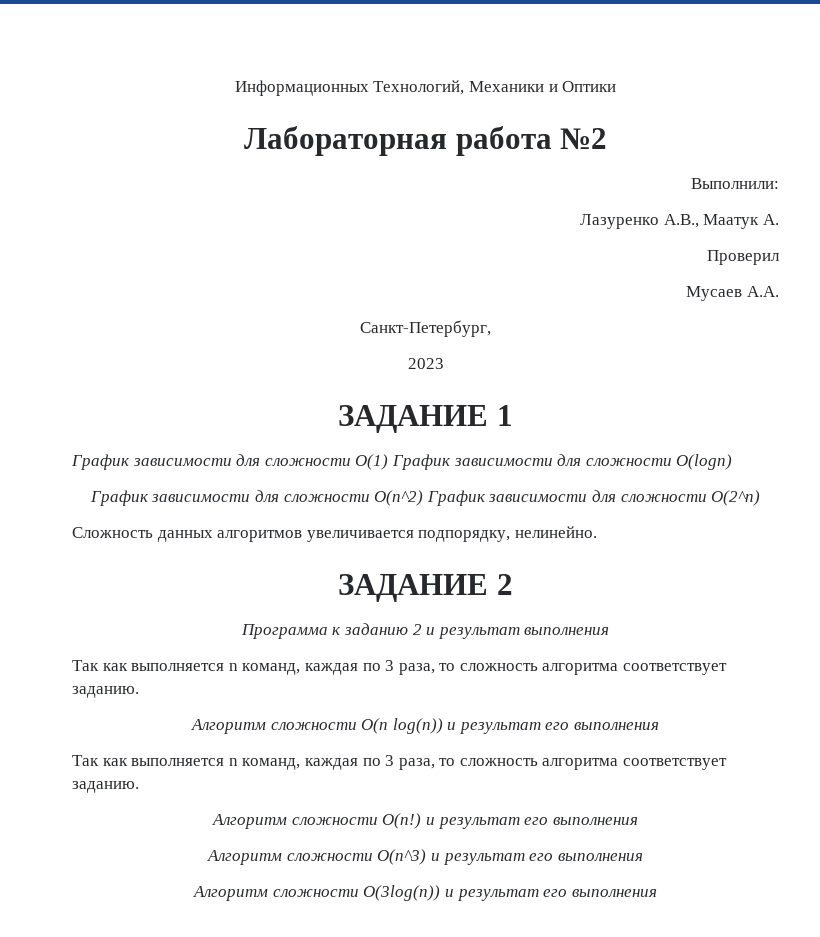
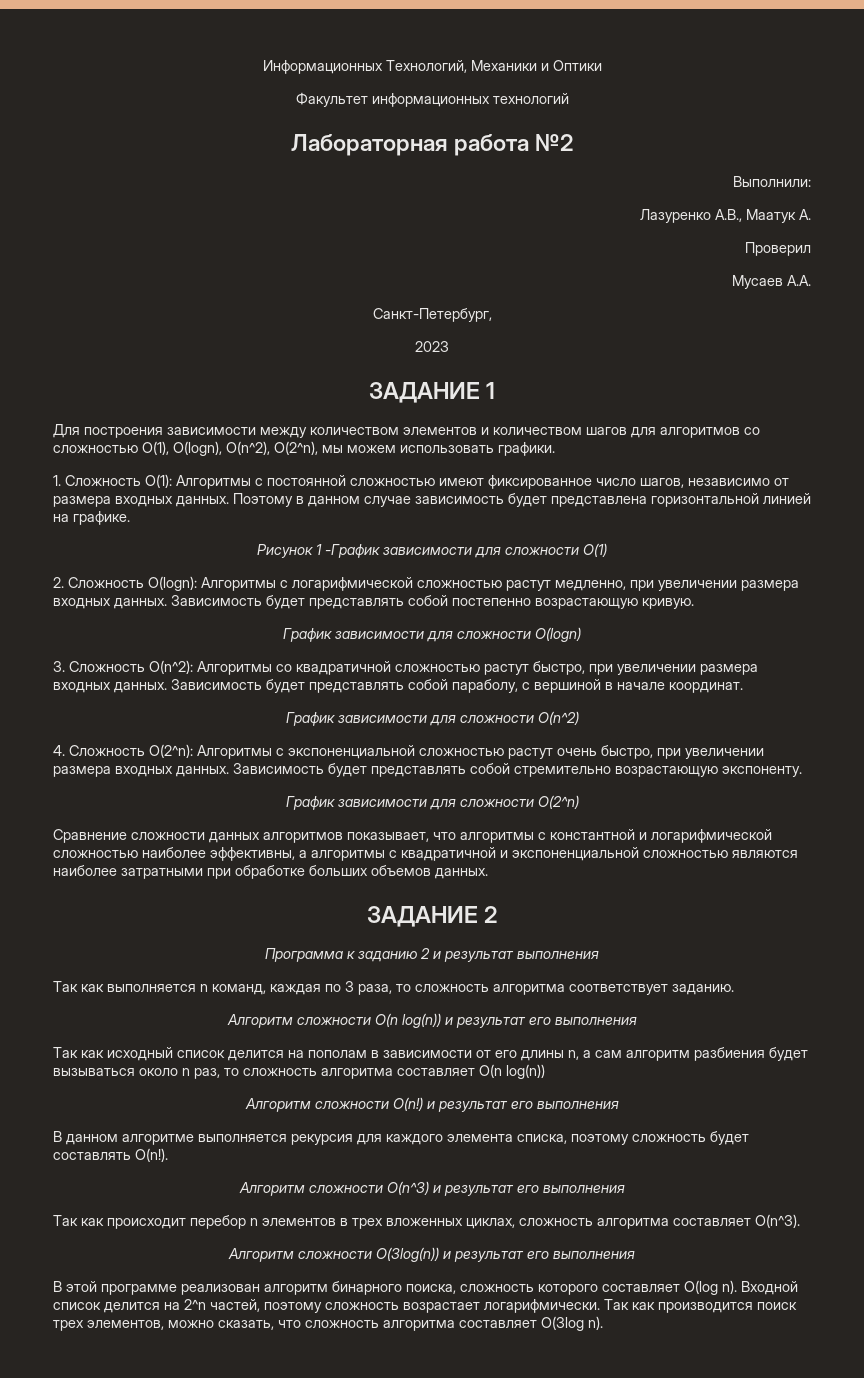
+ Факультет информационных технологий
- График зависимости для сложности О(1) График зависимости для сложности O(logn)
+ Для построения зависимости между количеством элементов и количеством шагов для алгоритмов со сложностью O(1), O(logn), O(n^2), O(2^n), мы можем использовать графики.
+ 1. Сложность O(1): Алгоритмы с постоянной сложностью имеют фиксированное число шагов, независимо от размера входных данных. Поэтому в данном случае зависимость будет представлена горизонтальной линией на графике.
+ Рисунок 1 -График зависимости для сложности О(1)
+ 2. Сложность O(logn): Алгоритмы с логарифмической сложностью растут медленно, при увеличении размера входных данных. Зависимость будет представлять собой постепенно возрастающую кривую.
+ График зависимости для сложности O(logn)
+ 3. Сложность O(n^2): Алгоритмы со квадратичной сложностью растут быстро, при увеличении размера входных данных. Зависимость будет представлять собой параболу, с вершиной в начале координат.
- График зависимости для сложности O(n^2) График зависимости для сложности O(2^n)
+ График зависимости для сложности O(n^2)
+ 4. Сложность O(2^n): Алгоритмы с экспоненциальной сложностью растут очень быстро, при увеличении размера входных данных. Зависимость будет представлять собой стремительно возрастающую экспоненту.
+ График зависимости для сложности O(2^n)
- Сложность данных алгоритмов увеличивается подпорядку, нелинейно.
+ Сравнение сложности данных алгоритмов показывает, что алгоритмы с константной и логарифмической сложностью наиболее эффективны, а алгоритмы с квадратичной и экспоненциальной сложностью являются наиболее затратными при обработке больших объемов данных.
  Алгоритм сложности O(n log(n)) и результат его выполнения
- Так как выполняется n команд, каждая по 3 раза, то сложность алгоритма соответствует заданию.
+ Так как исходный список делится на пополам в зависимости от его длины n, а сам алгоритм разбиения будет вызываться около n раз, то сложность алгоритма составляет O(n log(n))
+ В данном алгоритме выполняется рекурсия для каждого элемента списка, поэтому сложность будет составлять O(n!).
+ Так как происходит перебор n элементов в трех вложенных циклах, сложность алгоритма составляет O(n^3).
+ В этой программе реализован алгоритм бинарного поиска, сложность которого составляет O(log n). Входной список делится на 2^n частей, поэтому сложность возрастает логарифмически. Так как производится поиск трех элементов, можно сказать, что сложность алгоритма составляет O(3log n).

